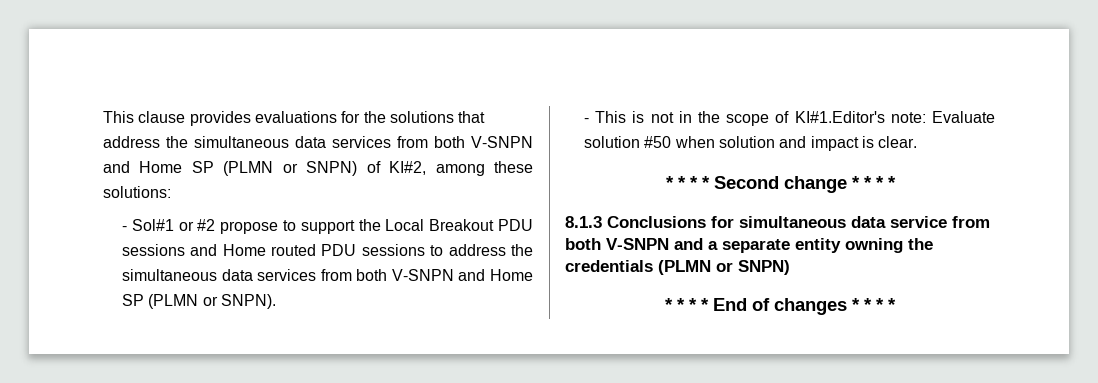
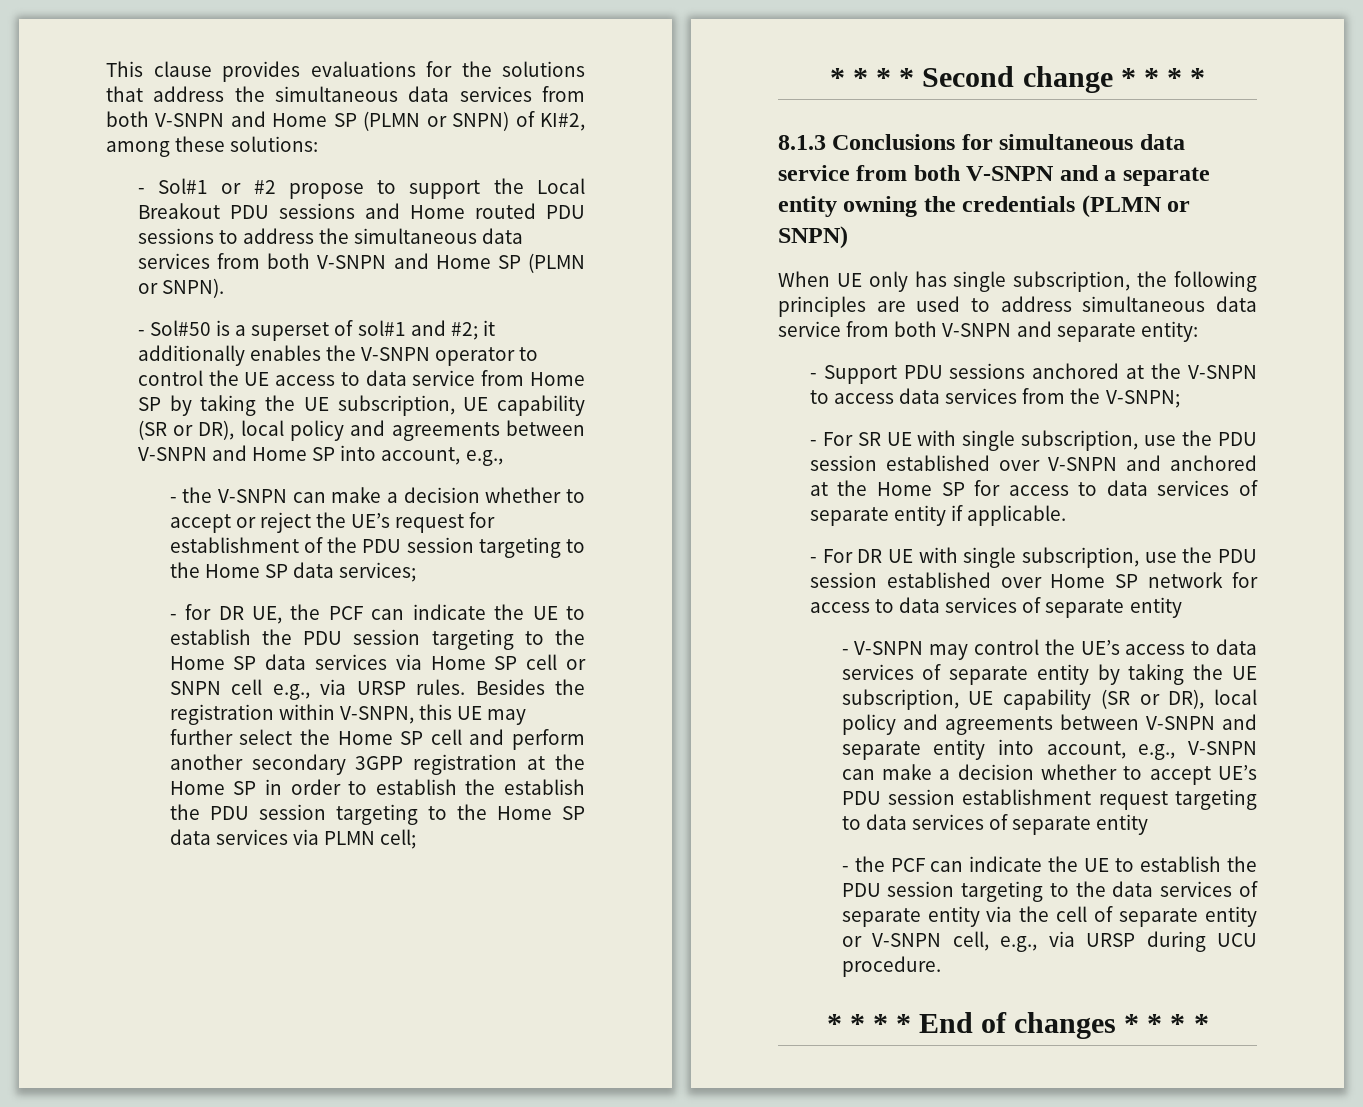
- - This is not in the scope of KI#1.Editor's note: Evaluate solution #50 when solution and impact is clear.
+ - Sol#50 is a superset of sol#1 and #2; it additionally enables the V-SNPN operator to control the UE access to data service from Home SP by taking the UE subscription, UE capability (SR or DR), local policy and agreements between V-SNPN and Home SP into account, e.g.,
+ - the V-SNPN can make a decision whether to accept or reject the UE’s request for establishment of the PDU session targeting to the Home SP data services;
+ - for DR UE, the PCF can indicate the UE to establish the PDU session targeting to the Home SP data services via Home SP cell or SNPN cell e.g., via URSP rules. Besides the registration within V-SNPN, this UE may further select the Home SP cell and perform another secondary 3GPP registration at the Home SP in order to establish the establish the PDU session targeting to the Home SP data services via PLMN cell;
+ When UE only has single subscription, the following principles are used to address simultaneous data service from both V-SNPN and separate entity:
+ - Support PDU sessions anchored at the V-SNPN to access data services from the V-SNPN;
+ - For SR UE with single subscription, use the PDU session established over V-SNPN and anchored at the Home SP for access to data services of separate entity if applicable.
+ - For DR UE with single subscription, use the PDU session established over Home SP network for access to data services of separate entity
+ - V-SNPN may control the UE’s access to data services of separate entity by taking the UE subscription, UE capability (SR or DR), local policy and agreements between V-SNPN and separate entity into account, e.g., V-SNPN can make a decision whether to accept UE’s PDU session establishment request targeting to data services of separate entity
+ - the PCF can indicate the UE to establish the PDU session targeting to the data services of separate entity via the cell of separate entity or V-SNPN cell, e.g., via URSP during UCU procedure.

